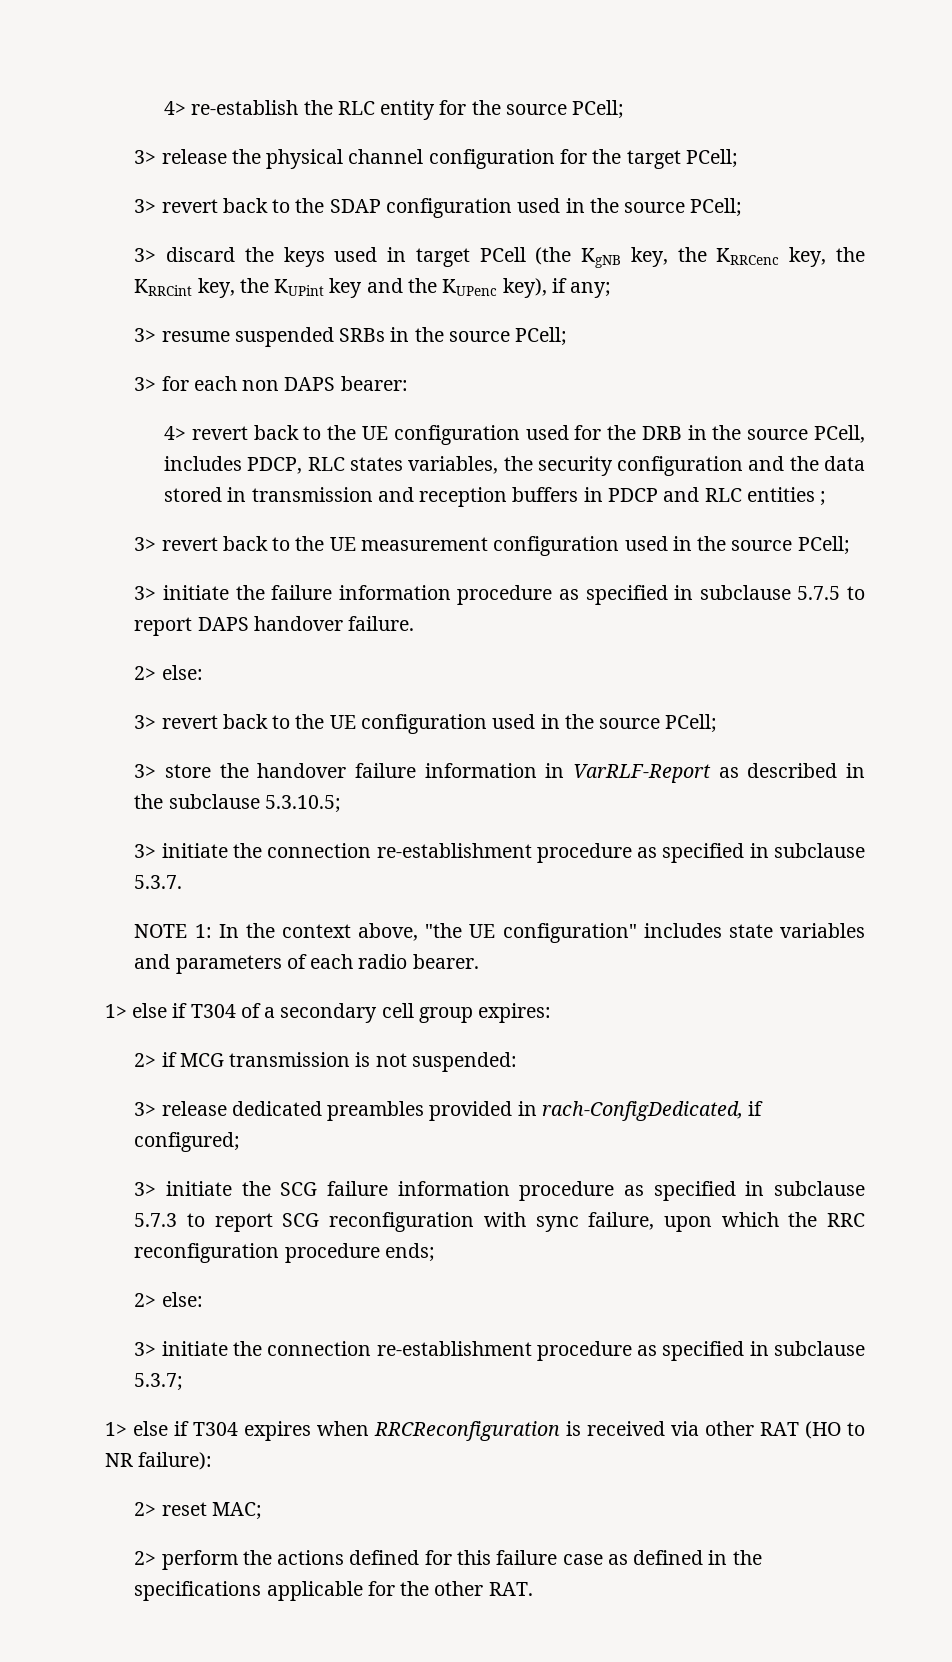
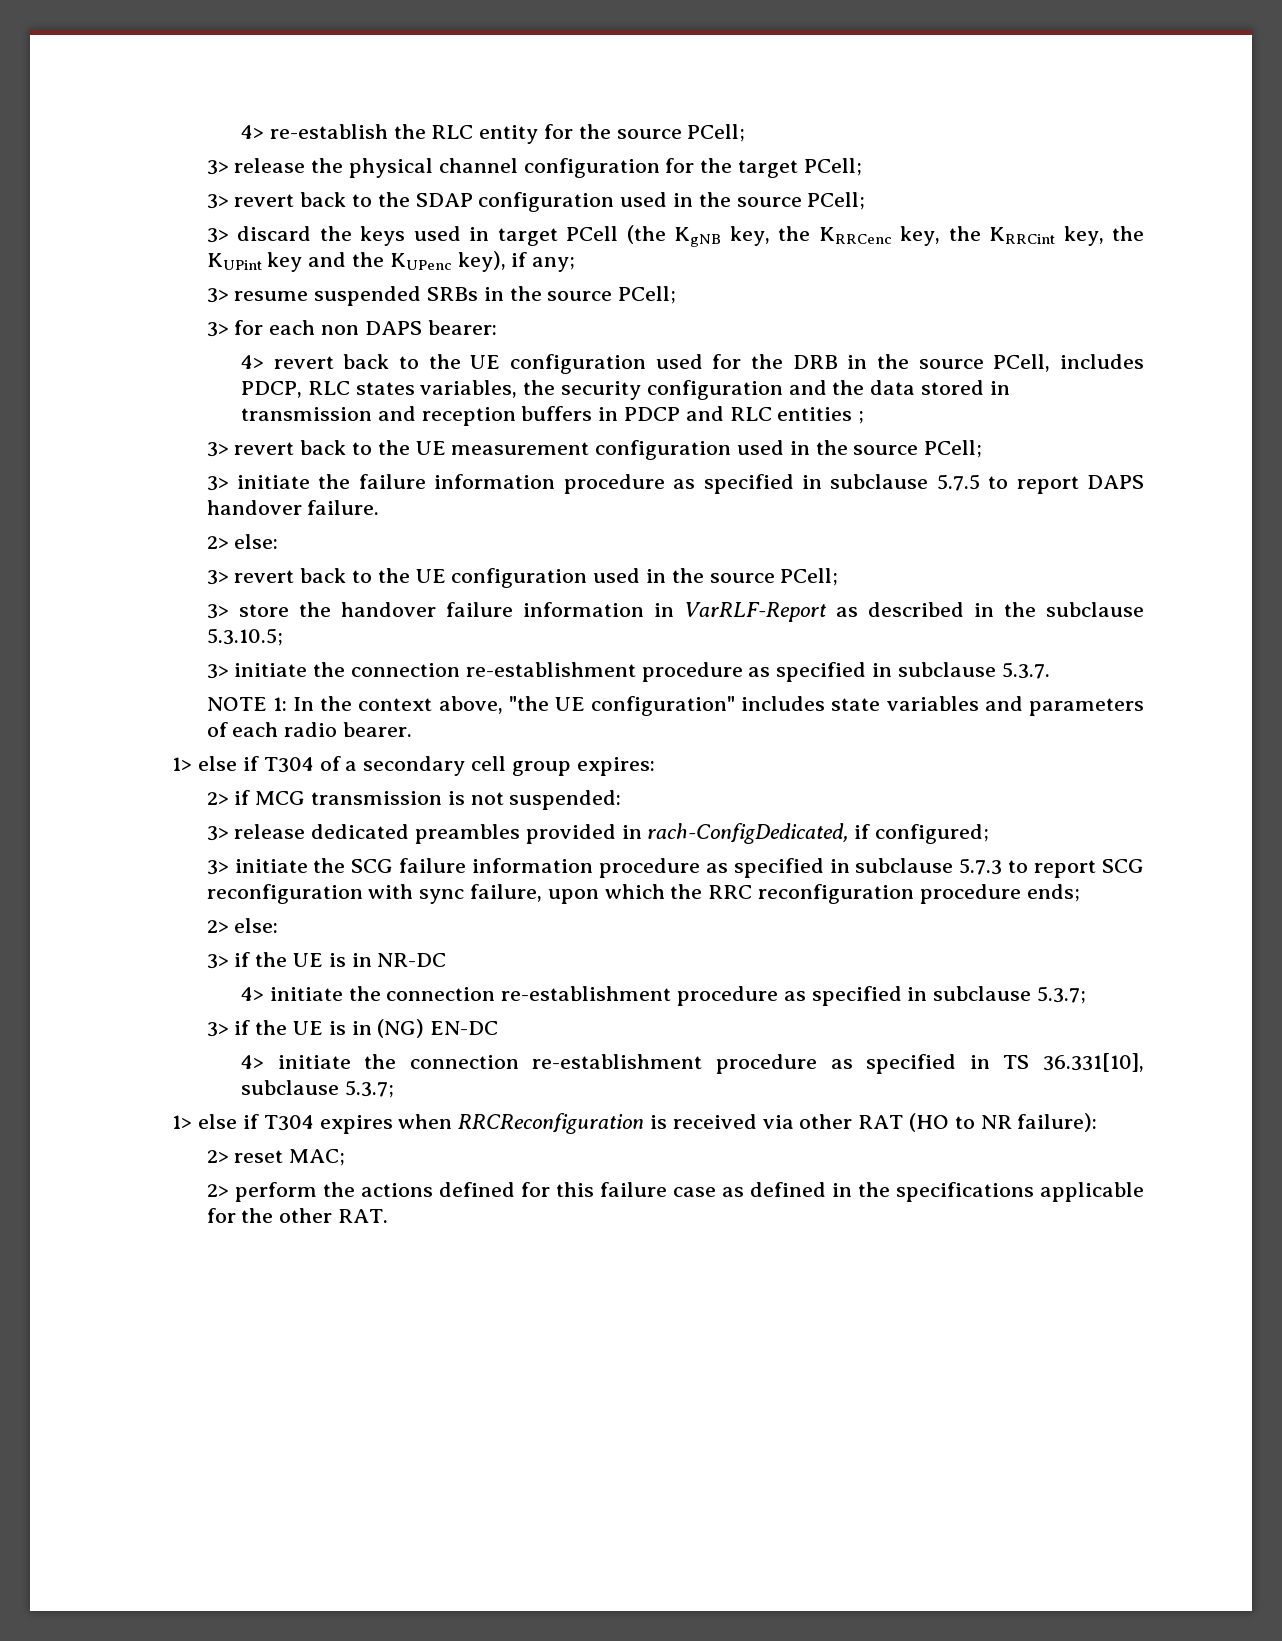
- 3> initiate the connection re-establishment procedure as specified in subclause 5.3.7;
+ 3> if the UE is in NR-DC
+ 4> initiate the connection re-establishment procedure as specified in subclause 5.3.7;
+ 3> if the UE is in (NG) EN-DC
+ 4> initiate the connection re-establishment procedure as specified in TS 36.331[10], subclause 5.3.7;

